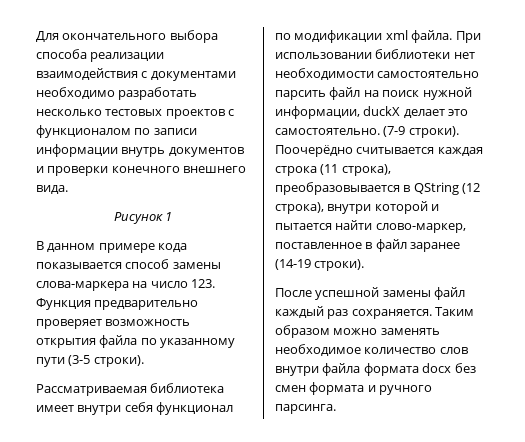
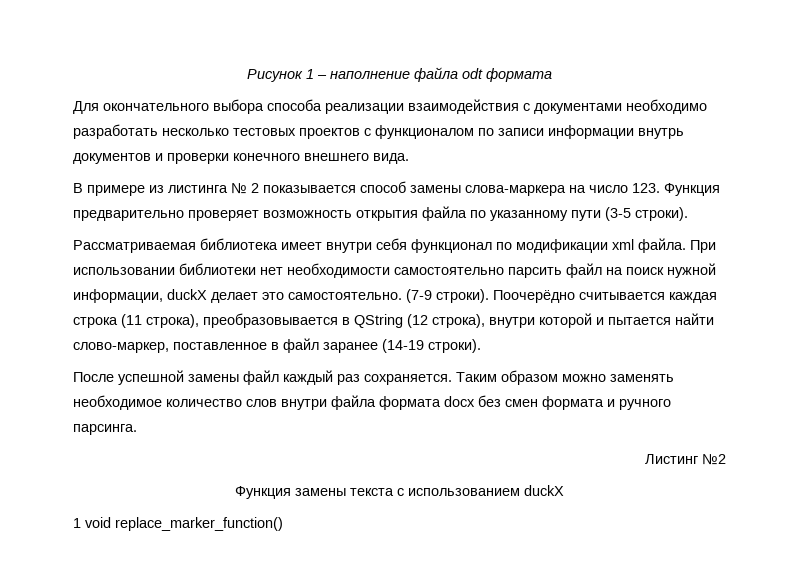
+ Рисунок 1 – наполнение файла odt формата
- Рисунок 1
- В данном примере кода показывается способ замены слова-маркера на число 123. Функция предварительно проверяет возможность открытия файла по указанному пути (3-5 строки).
+ В примере из листинга № 2 показывается способ замены слова-маркера на число 123. Функция предварительно проверяет возможность открытия файла по указанному пути (3-5 строки).
+ Листинг №2
+ Функция замены текста с использованием duckX
+ 1 void replace_marker_function()

